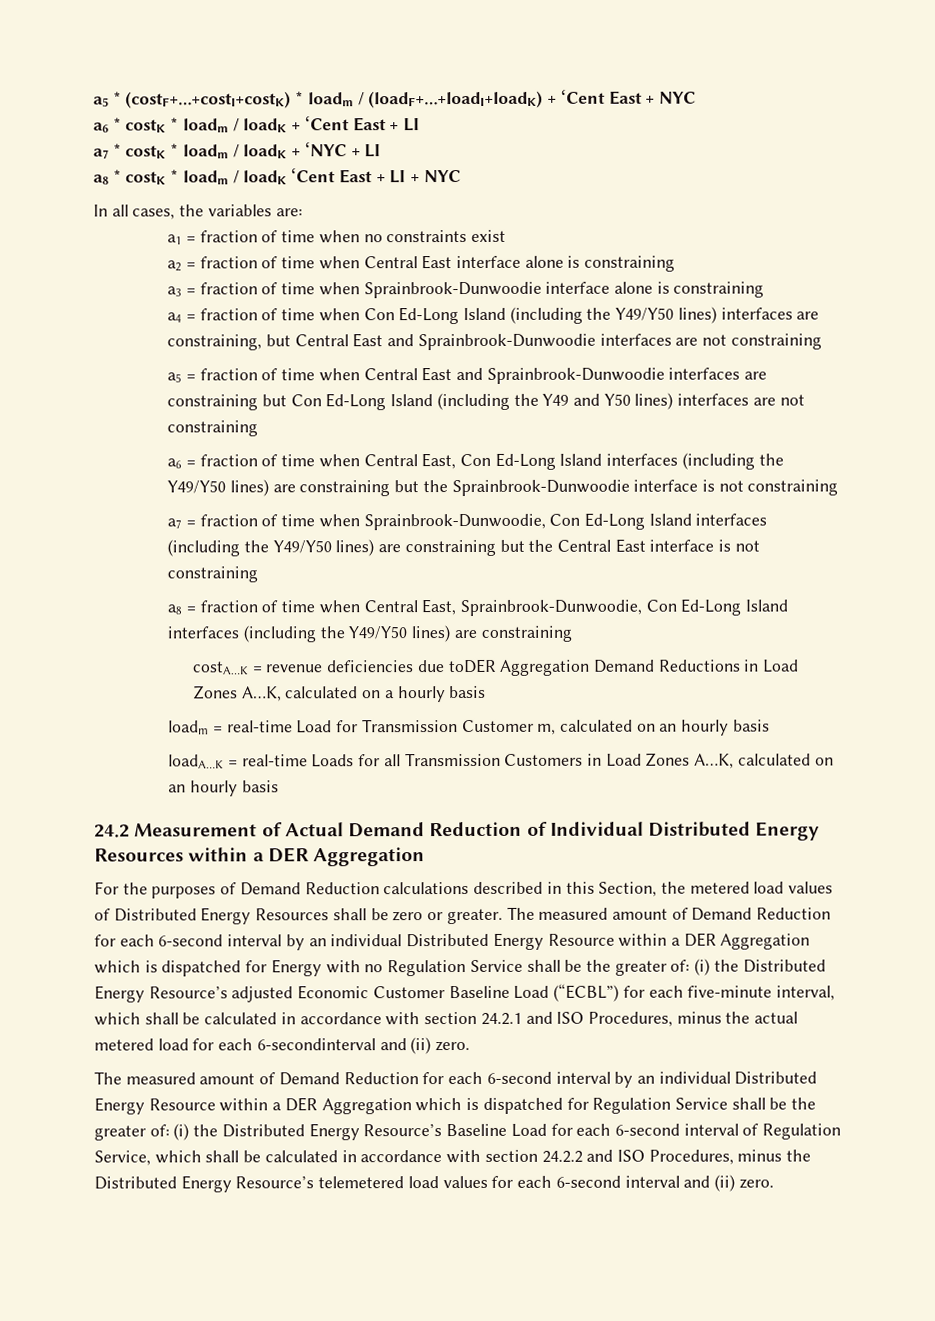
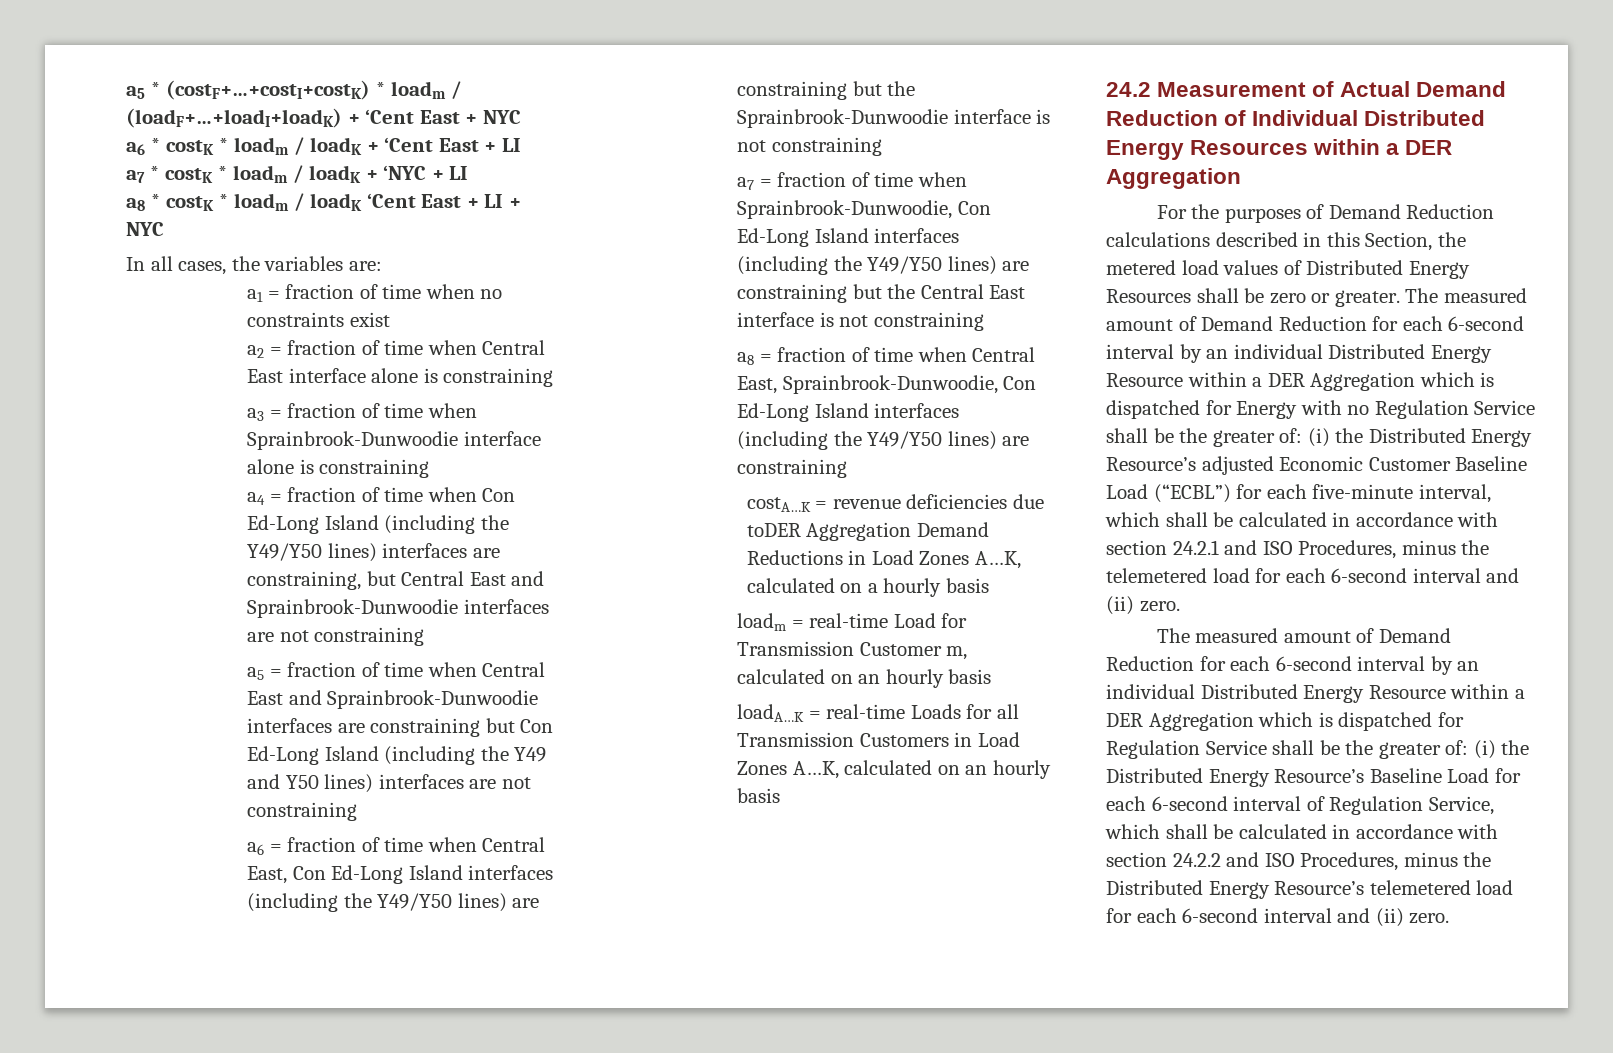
- (i) the Distributed Energy Resource’s adjusted Economic Customer Baseline Load (“ECBL”) for each five-minute interval, which shall be calculated in accordance with section 24.2.1 and ISO Procedures, minus the actual metered load for each 6-secondinterval and (ii) zero.
+ (i) the Distributed Energy Resource’s adjusted Economic Customer Baseline Load (“ECBL”) for each five-minute interval, which shall be calculated in accordance with section 24.2.1 and ISO Procedures, minus the telemetered load for each 6-second interval and (ii) zero.
- (i) the Distributed Energy Resource’s Baseline Load for each 6-second interval of Regulation Service, which shall be calculated in accordance with section 24.2.2 and ISO Procedures, minus the Distributed Energy Resource’s telemetered load values for each 6-second interval and (ii) zero.
+ (i) the Distributed Energy Resource’s Baseline Load for each 6-second interval of Regulation Service, which shall be calculated in accordance with section 24.2.2 and ISO Procedures, minus the Distributed Energy Resource’s telemetered load for each 6-second interval and (ii) zero.

